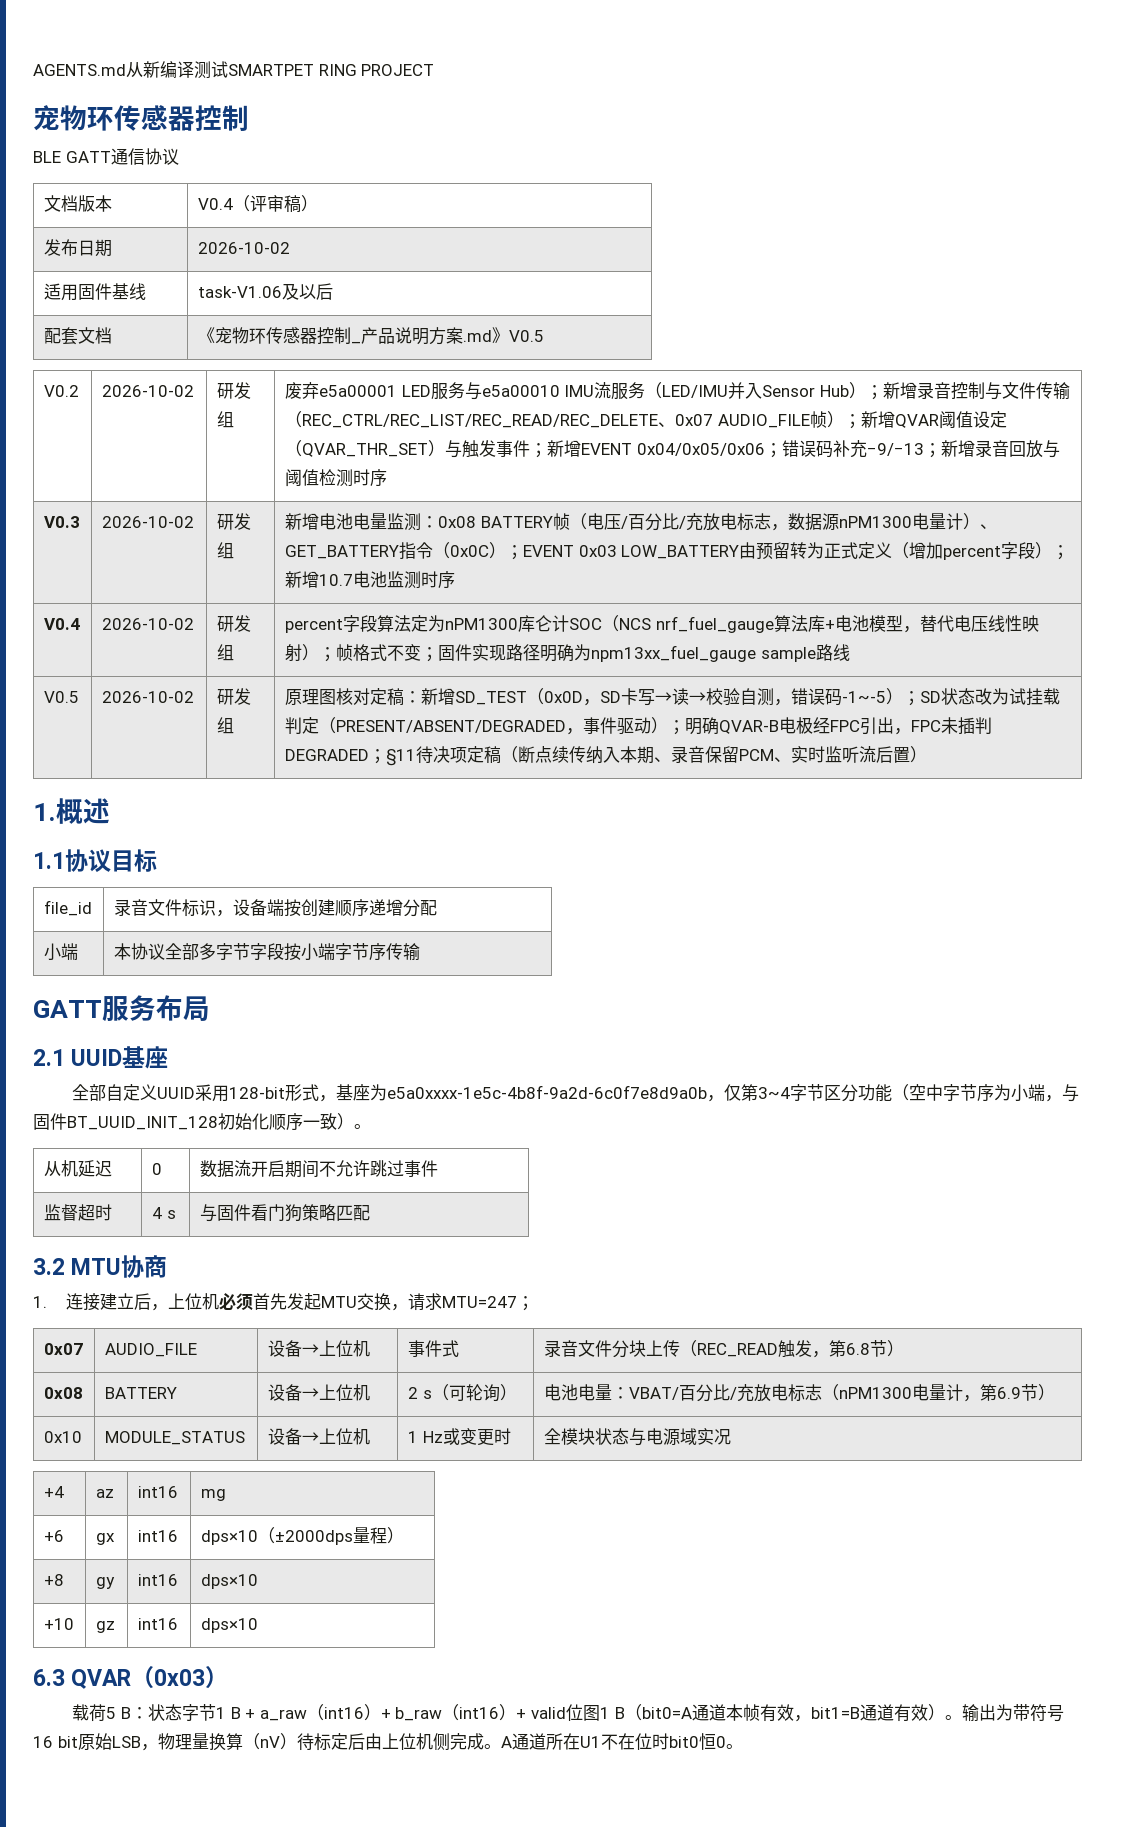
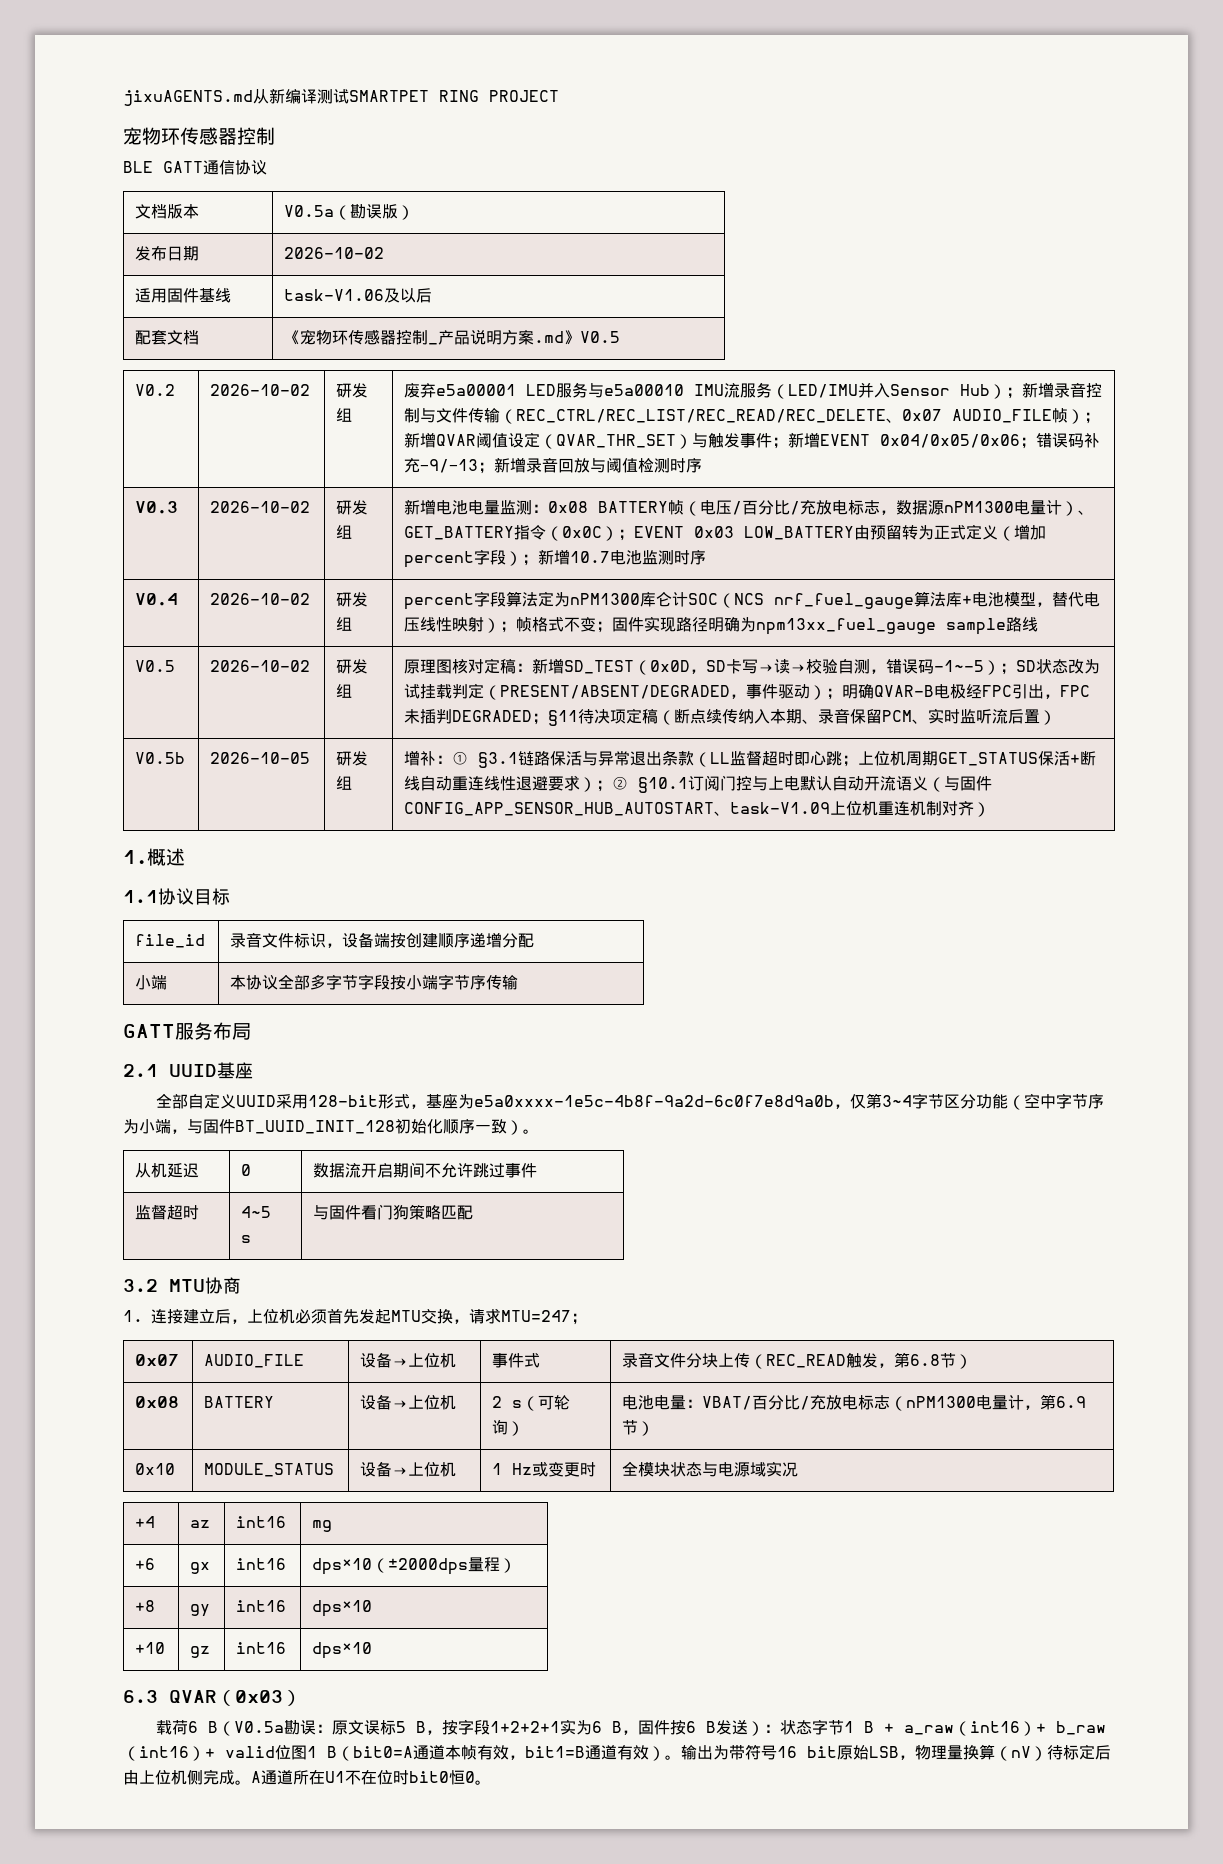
- AGENTS.md从新编译测试SMARTPET RING PROJECT
+ jixuAGENTS.md从新编译测试SMARTPET RING PROJECT
- 文档版本 | V0.4（评审稿）
+ 文档版本 | V0.5a（勘误版）
+ V0.5b | 2026-10-05 | 研发组 | 增补：① §3.1链路保活与异常退出条款（LL监督超时即心跳；上位机周期GET_STATUS保活+断线自动重连线性退避要求）；② §10.1订阅门控与上电默认自动开流语义（与固件CONFIG_APP_SENSOR_HUB_AUTOSTART、task-V1.09上位机重连机制对齐）
- 监督超时 | 4 s | 与固件看门狗策略匹配
+ 监督超时 | 4~5 s | 与固件看门狗策略匹配
- 载荷5 B：状态字节1 B + a_raw（int16）+ b_raw（int16）+ valid位图1 B（bit0=A通道本帧有效，bit1=B通道有效）。
+ 载荷6 B（V0.5a勘误：原文误标5 B，按字段1+2+2+1实为6 B，固件按6 B发送）：状态字节1 B + a_raw（int16）+ b_raw（int16）+ valid位图1 B（bit0=A通道本帧有效，bit1=B通道有效）。

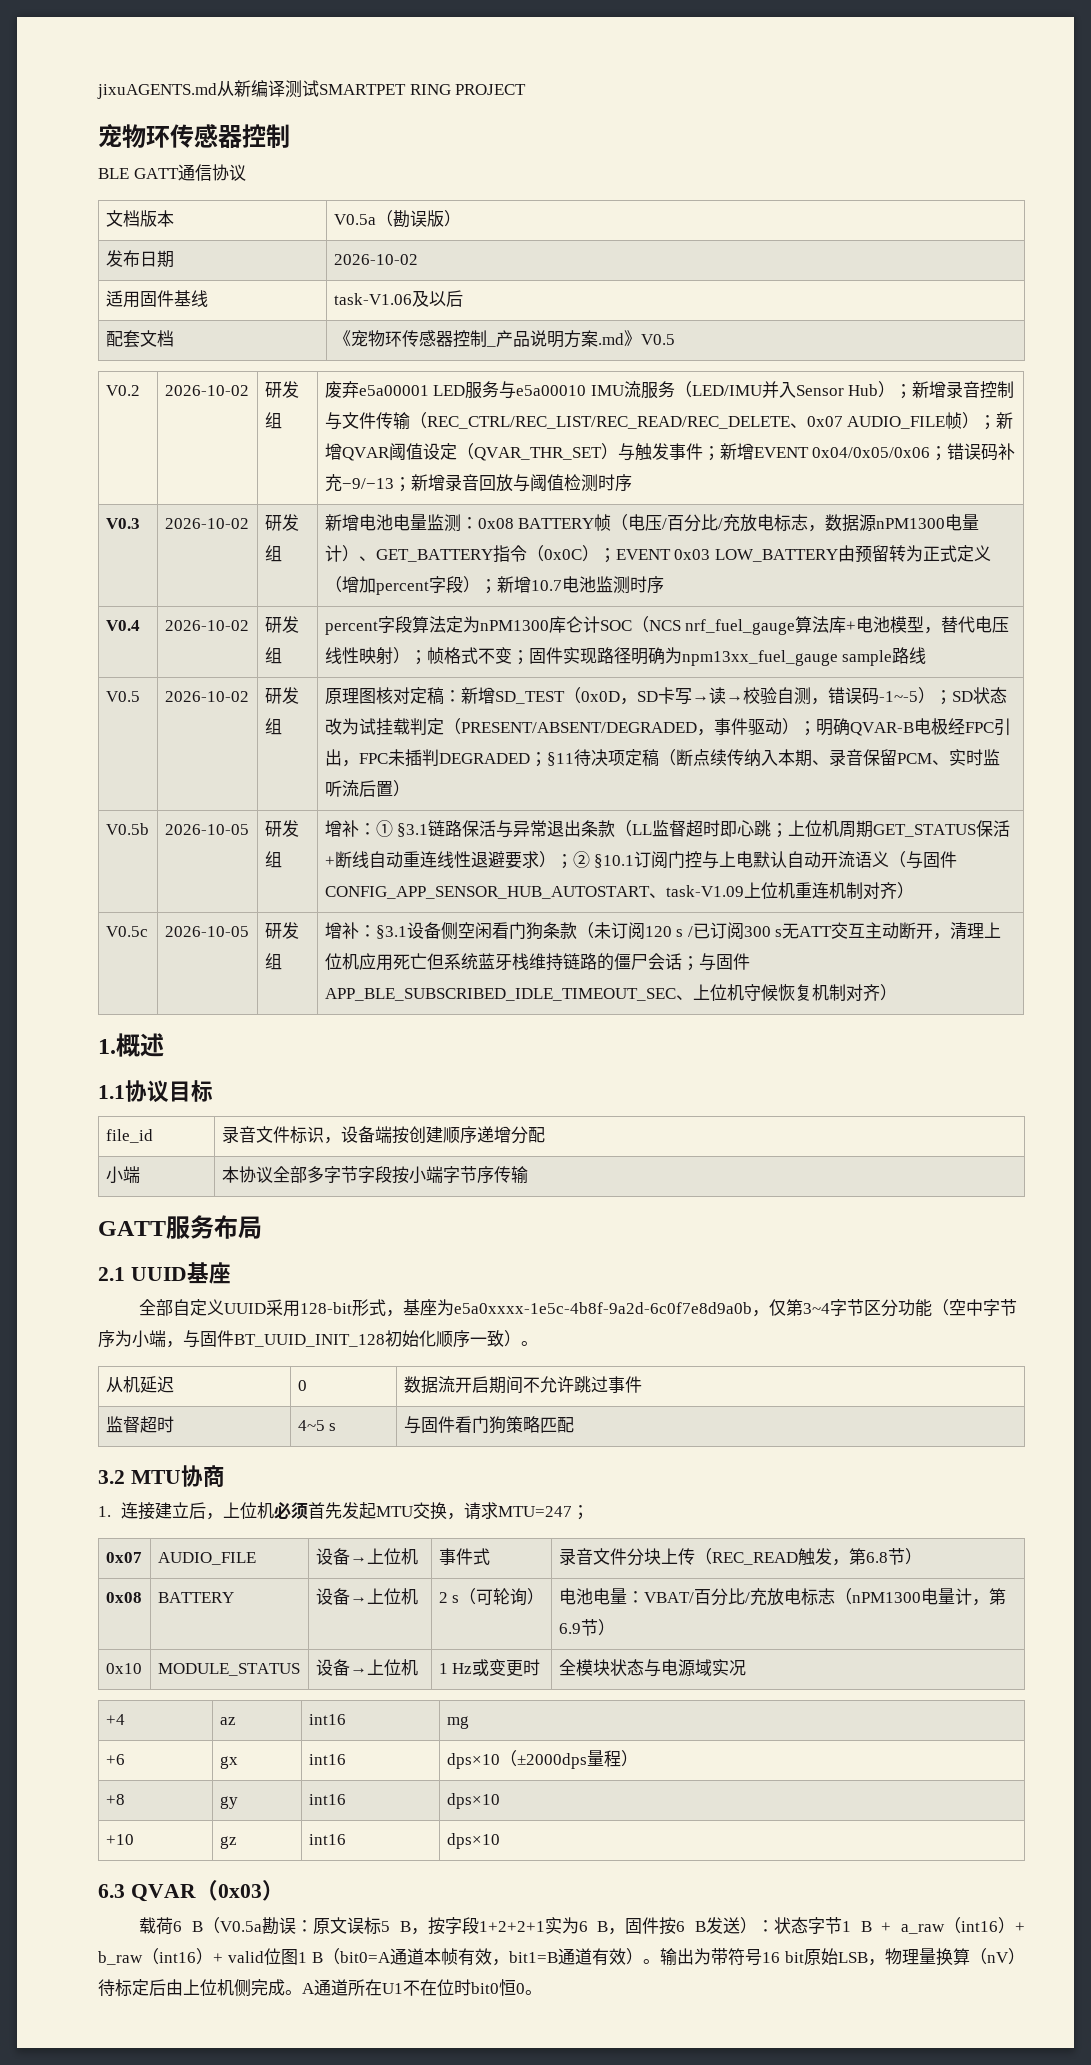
+ V0.5c | 2026-10-05 | 研发组 | 增补：§3.1设备侧空闲看门狗条款（未订阅120 s /已订阅300 s无ATT交互主动断开，清理上位机应用死亡但系统蓝牙栈维持链路的僵尸会话；与固件APP_BLE_SUBSCRIBED_IDLE_TIMEOUT_SEC、上位机守候恢复机制对齐）

